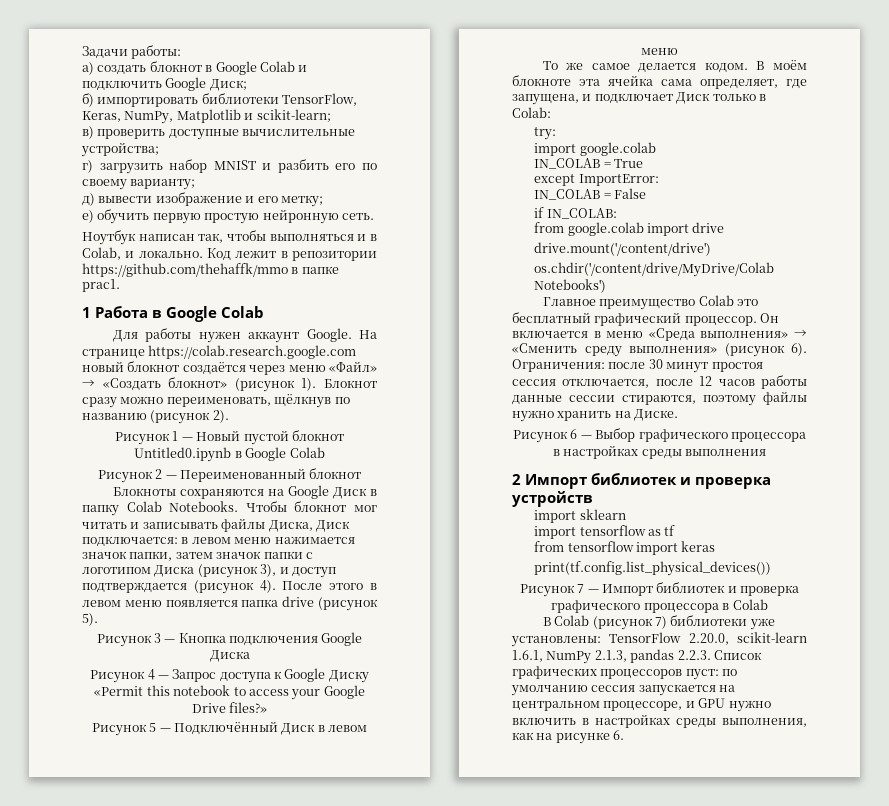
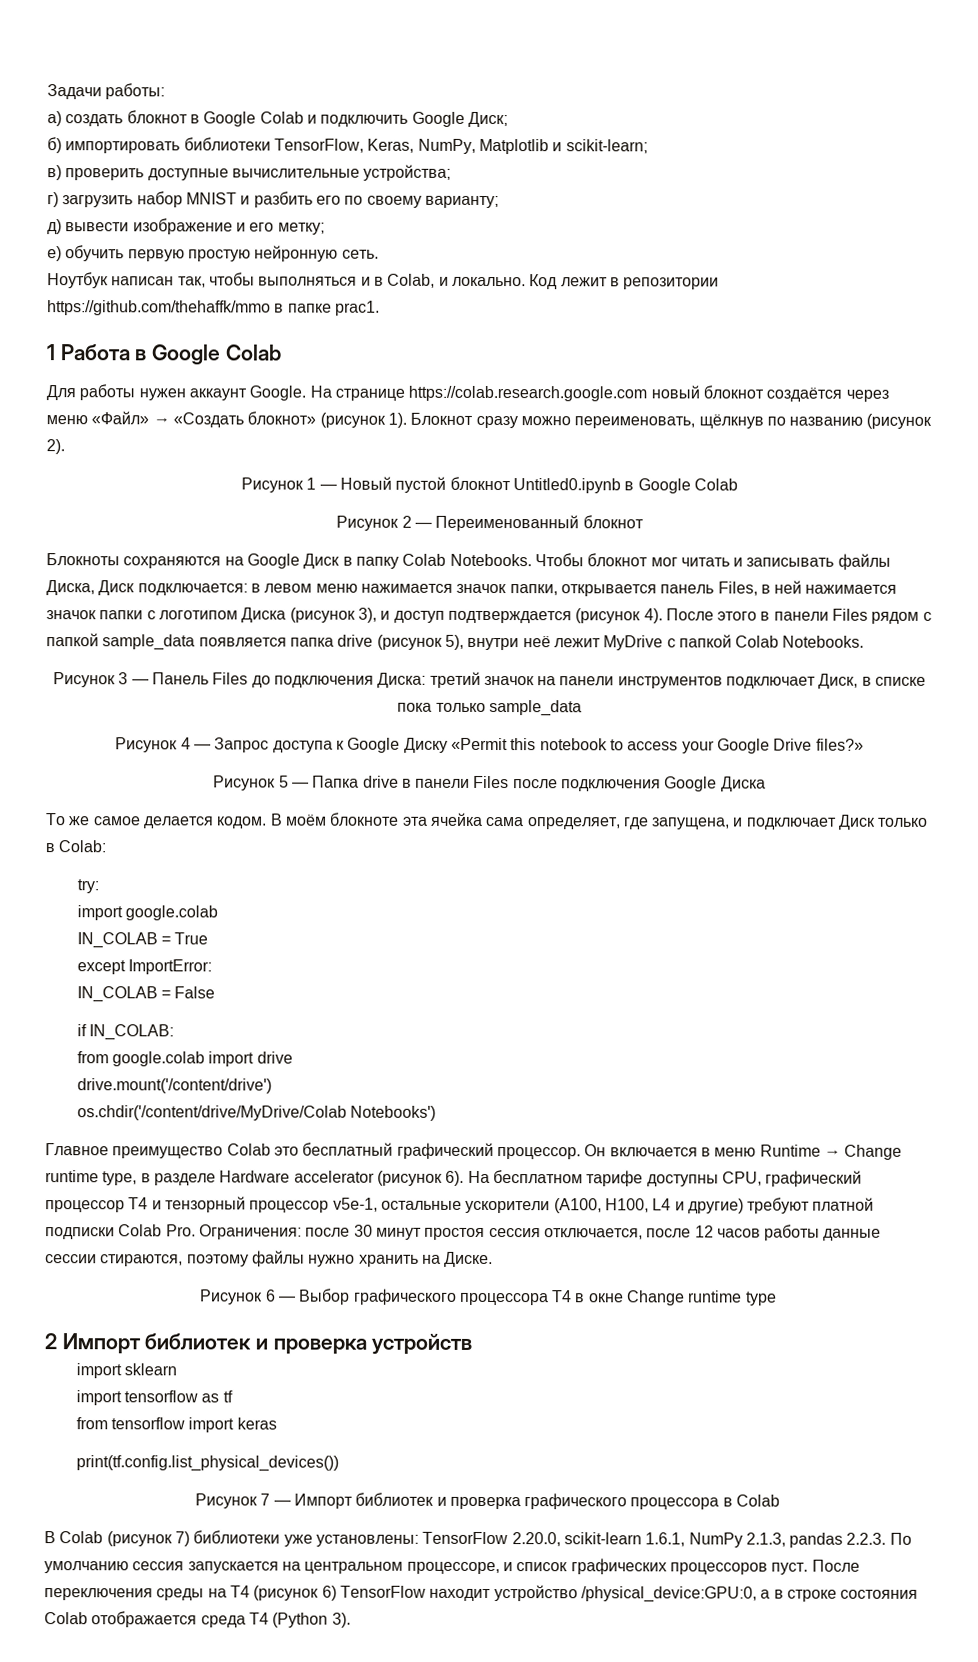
- Чтобы блокнот мог читать и записывать файлы Диска, Диск подключается: в левом меню нажимается значок папки, затем значок папки с логотипом Диска (рисунок 3), и доступ подтверждается (рисунок 4).
+ Чтобы блокнот мог читать и записывать файлы Диска, Диск подключается: в левом меню нажимается значок папки, открывается панель Files, в ней нажимается значок папки с логотипом Диска (рисунок 3), и доступ подтверждается (рисунок 4).
- После этого в левом меню появляется папка drive (рисунок 5).
- Рисунок 3 — Кнопка подключения Google Диска
+ После этого в панели Files рядом с папкой sample_data появляется папка drive (рисунок 5), внутри неё лежит MyDrive с папкой Colab Notebooks.
+ Рисунок 3 — Панель Files до подключения Диска: третий значок на панели инструментов подключает Диск, в списке пока только sample_data
- Рисунок 5 — Подключённый Диск в левом меню
+ Рисунок 5 — Папка drive в панели Files после подключения Google Диска
- Он включается в меню «Среда выполнения» → «Сменить среду выполнения» (рисунок 6). Ограничения: после 30 минут простоя сессия отключается, после 12 часов работы данные сессии стираются, поэтому файлы нужно хранить на Диске.
+ Он включается в меню Runtime → Change runtime type, в разделе Hardware accelerator (рисунок 6). На бесплатном тарифе доступны CPU, графический процессор T4 и тензорный процессор v5e-1, остальные ускорители (A100, H100, L4 и другие) требуют платной подписки Colab Pro. Ограничения: после 30 минут простоя сессия отключается, после 12 часов работы данные сессии стираются, поэтому файлы нужно хранить на Диске.
- Рисунок 6 — Выбор графического процессора в настройках среды выполнения
+ Рисунок 6 — Выбор графического процессора T4 в окне Change runtime type
- В Colab (рисунок 7) библиотеки уже установлены: TensorFlow 2.20.0, scikit-learn 1.6.1, NumPy 2.1.3, pandas 2.2.3. Список графических процессоров пуст: по умолчанию сессия запускается на центральном процессоре, и GPU нужно включить в настройках среды выполнения, как на рисунке 6.
+ В Colab (рисунок 7) библиотеки уже установлены: TensorFlow 2.20.0, scikit-learn 1.6.1, NumPy 2.1.3, pandas 2.2.3. По умолчанию сессия запускается на центральном процессоре, и список графических процессоров пуст. После переключения среды на T4 (рисунок 6) TensorFlow находит устройство /physical_device:GPU:0, а в строке состояния Colab отображается среда T4 (Python 3).

